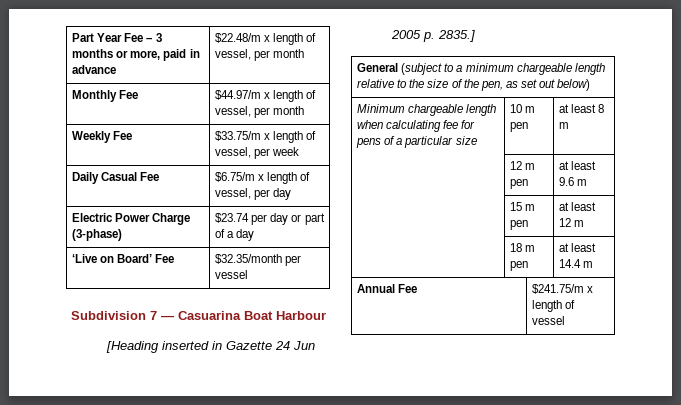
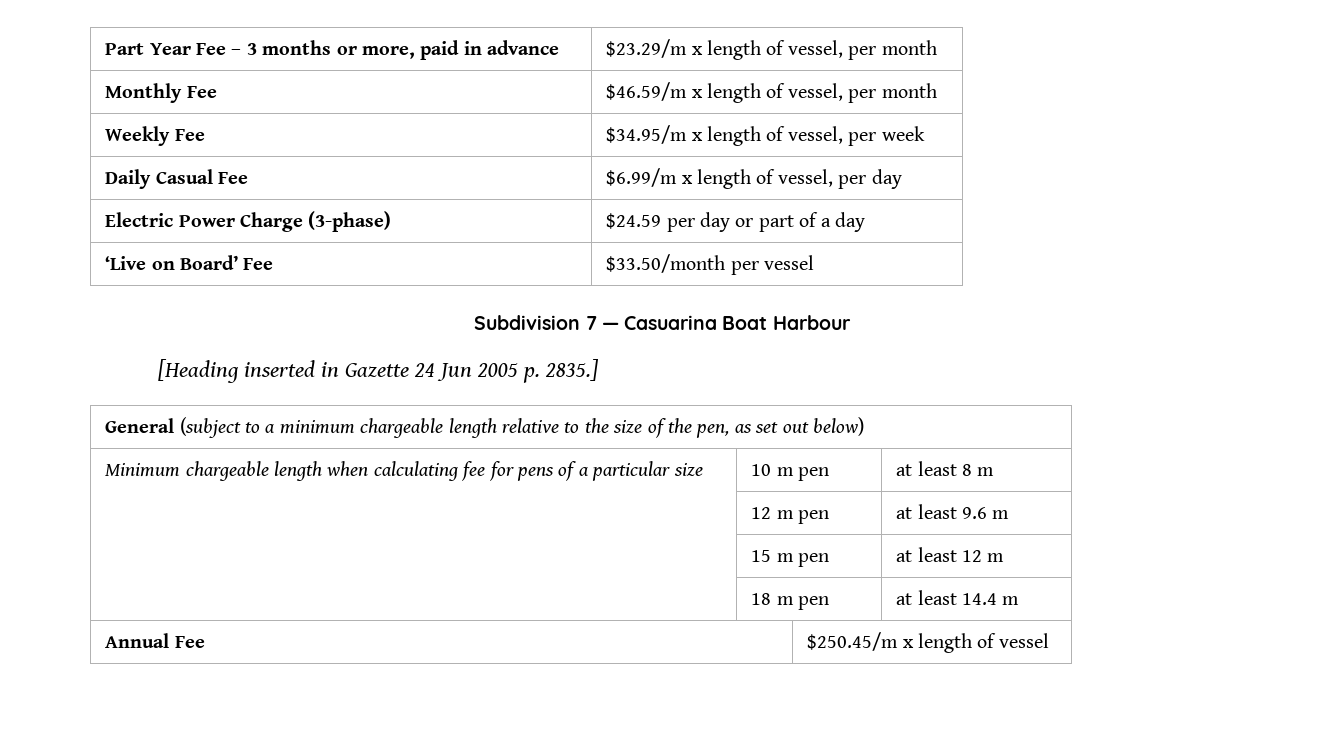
- Part Year Fee – 3 months or more, paid in advance | $22.48/m x length of vessel, per month
+ Part Year Fee – 3 months or more, paid in advance | $23.29/m x length of vessel, per month
- Monthly Fee | $44.97/m x length of vessel, per month
+ Monthly Fee | $46.59/m x length of vessel, per month
- Weekly Fee | $33.75/m x length of vessel, per week
+ Weekly Fee | $34.95/m x length of vessel, per week
- Daily Casual Fee | $6.75/m x length of vessel, per day
+ Daily Casual Fee | $6.99/m x length of vessel, per day
- Electric Power Charge (3-phase) | $23.74 per day or part of a day
+ Electric Power Charge (3-phase) | $24.59 per day or part of a day
- ‘Live on Board’ Fee | $32.35/month per vessel
+ ‘Live on Board’ Fee | $33.50/month per vessel
- Annual Fee | $241.75/m x length of vessel
+ Annual Fee | $250.45/m x length of vessel

